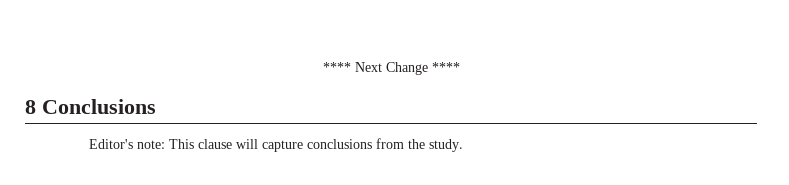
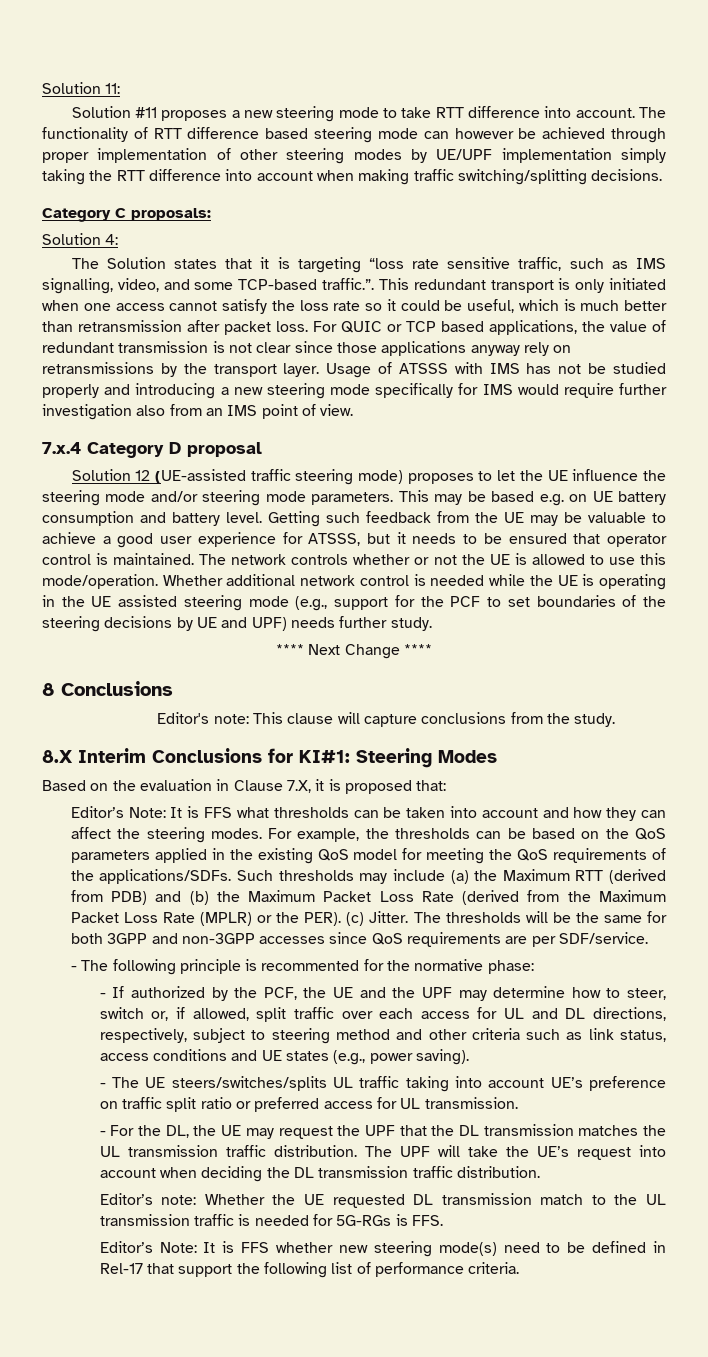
+ Solution 11:
+ Solution #11 proposes a new steering mode to take RTT difference into account. The functionality of RTT difference based steering mode can however be achieved through proper implementation of other steering modes by UE/UPF implementation simply taking the RTT difference into account when making traffic switching/splitting decisions.
+ Category C proposals:
+ Solution 4:
+ The Solution states that it is targeting “loss rate sensitive traffic, such as IMS signalling, video, and some TCP-based traffic.”. This redundant transport is only initiated when one access cannot satisfy the loss rate so it could be useful, which is much better than retransmission after packet loss. For QUIC or TCP based applications, the value of redundant transmission is not clear since those applications anyway rely on retransmissions by the transport layer. Usage of ATSSS with IMS has not be studied properly and introducing a new steering mode specifically for IMS would require further investigation also from an IMS point of view.
+ 7.x.4 Category D proposal
+ Solution 12 (UE-assisted traffic steering mode) proposes to let the UE influence the steering mode and/or steering mode parameters. This may be based e.g. on UE battery consumption and battery level. Getting such feedback from the UE may be valuable to achieve a good user experience for ATSSS, but it needs to be ensured that operator control is maintained. The network controls whether or not the UE is allowed to use this mode/operation. Whether additional network control is needed while the UE is operating in the UE assisted steering mode (e.g., support for the PCF to set boundaries of the steering decisions by UE and UPF) needs further study.
+ 8.X Interim Conclusions for KI#1: Steering Modes
+ Based on the evaluation in Clause 7.X, it is proposed that:
+ Editor’s Note: It is FFS what thresholds can be taken into account and how they can affect the steering modes. For example, the thresholds can be based on the QoS parameters applied in the existing QoS model for meeting the QoS requirements of the applications/SDFs. Such thresholds may include (a) the Maximum RTT (derived from PDB) and (b) the Maximum Packet Loss Rate (derived from the Maximum Packet Loss Rate (MPLR) or the PER). (c) Jitter. The thresholds will be the same for both 3GPP and non-3GPP accesses since QoS requirements are per SDF/service.
+ - The following principle is recommented for the normative phase:
+ - If authorized by the PCF, the UE and the UPF may determine how to steer, switch or, if allowed, split traffic over each access for UL and DL directions, respectively, subject to steering method and other criteria such as link status, access conditions and UE states (e.g., power saving).
+ - The UE steers/switches/splits UL traffic taking into account UE’s preference on traffic split ratio or preferred access for UL transmission.
+ - For the DL, the UE may request the UPF that the DL transmission matches the UL transmission traffic distribution. The UPF will take the UE’s request into account when deciding the DL transmission traffic distribution.
+ Editor’s note: Whether the UE requested DL transmission match to the UL transmission traffic is needed for 5G-RGs is FFS.
+ Editor’s Note: It is FFS whether new steering mode(s) need to be defined in Rel-17 that support the following list of performance criteria.

